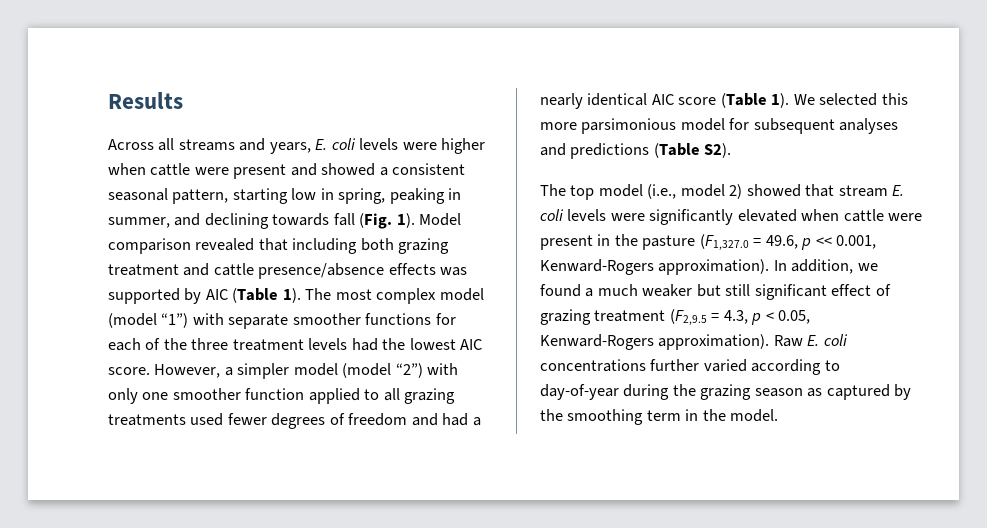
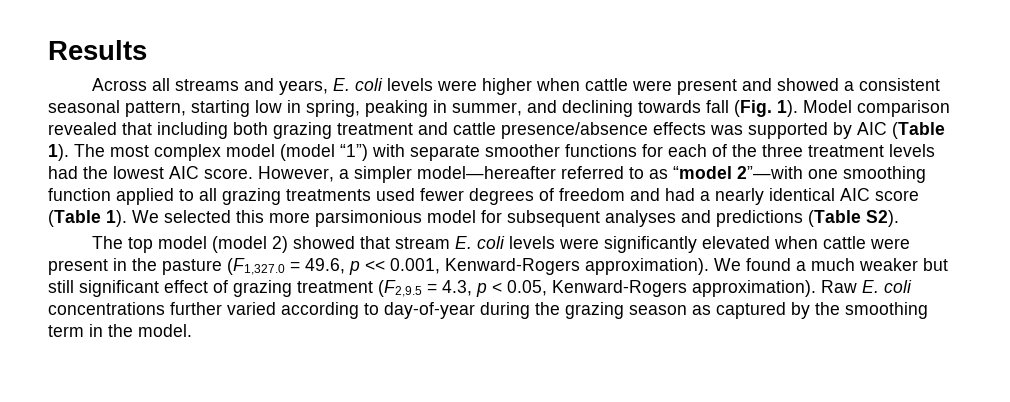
- However, a simpler model (model “2”) with only one smoother function applied to all grazing treatments used fewer degrees of freedom and had a nearly identical AIC score (Table 1).
+ However, a simpler model—hereafter referred to as “model 2”—with one smoothing function applied to all grazing treatments used fewer degrees of freedom and had a nearly identical AIC score (Table 1).
- The top model (i.e., model 2) showed that stream E. coli levels were significantly elevated when cattle were present in the pasture (F1,327.0 = 49.6, p << 0.001, Kenward-Rogers approximation).
+ The top model (model 2) showed that stream E. coli levels were significantly elevated when cattle were present in the pasture (F1,327.0 = 49.6, p << 0.001, Kenward-Rogers approximation).
- In addition, we found a much weaker but still significant effect of grazing treatment (F2,9.5 = 4.3, p < 0.05, Kenward-Rogers approximation).
+ We found a much weaker but still significant effect of grazing treatment (F2,9.5 = 4.3, p < 0.05, Kenward-Rogers approximation).

